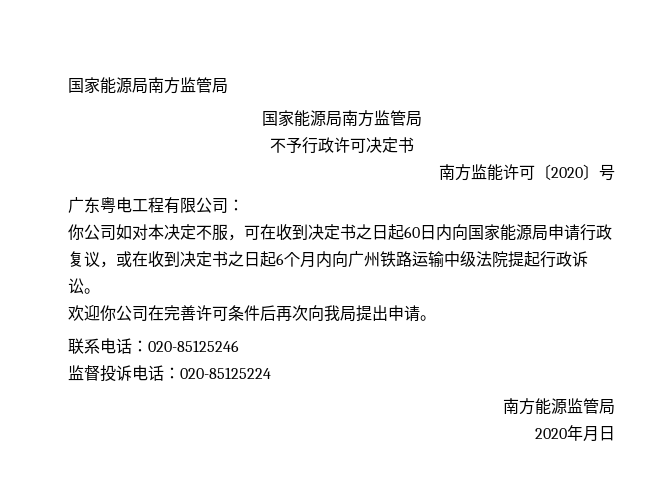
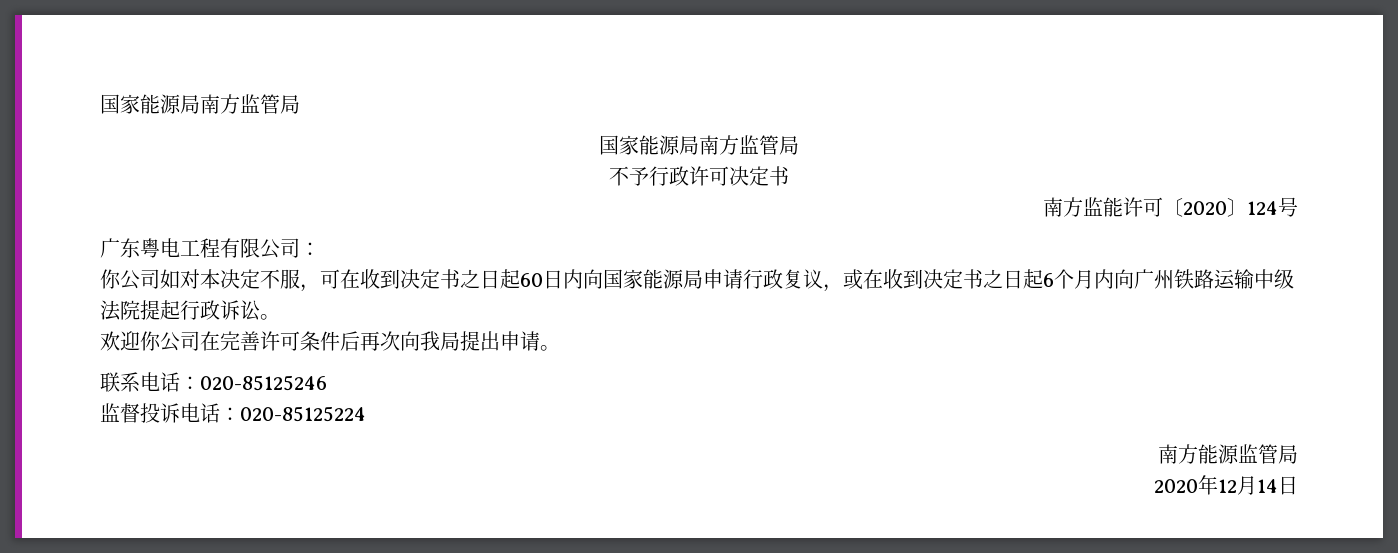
- 南方监能许可〔2020〕号
+ 南方监能许可〔2020〕124号
- 2020年月日
+ 2020年12月14日

